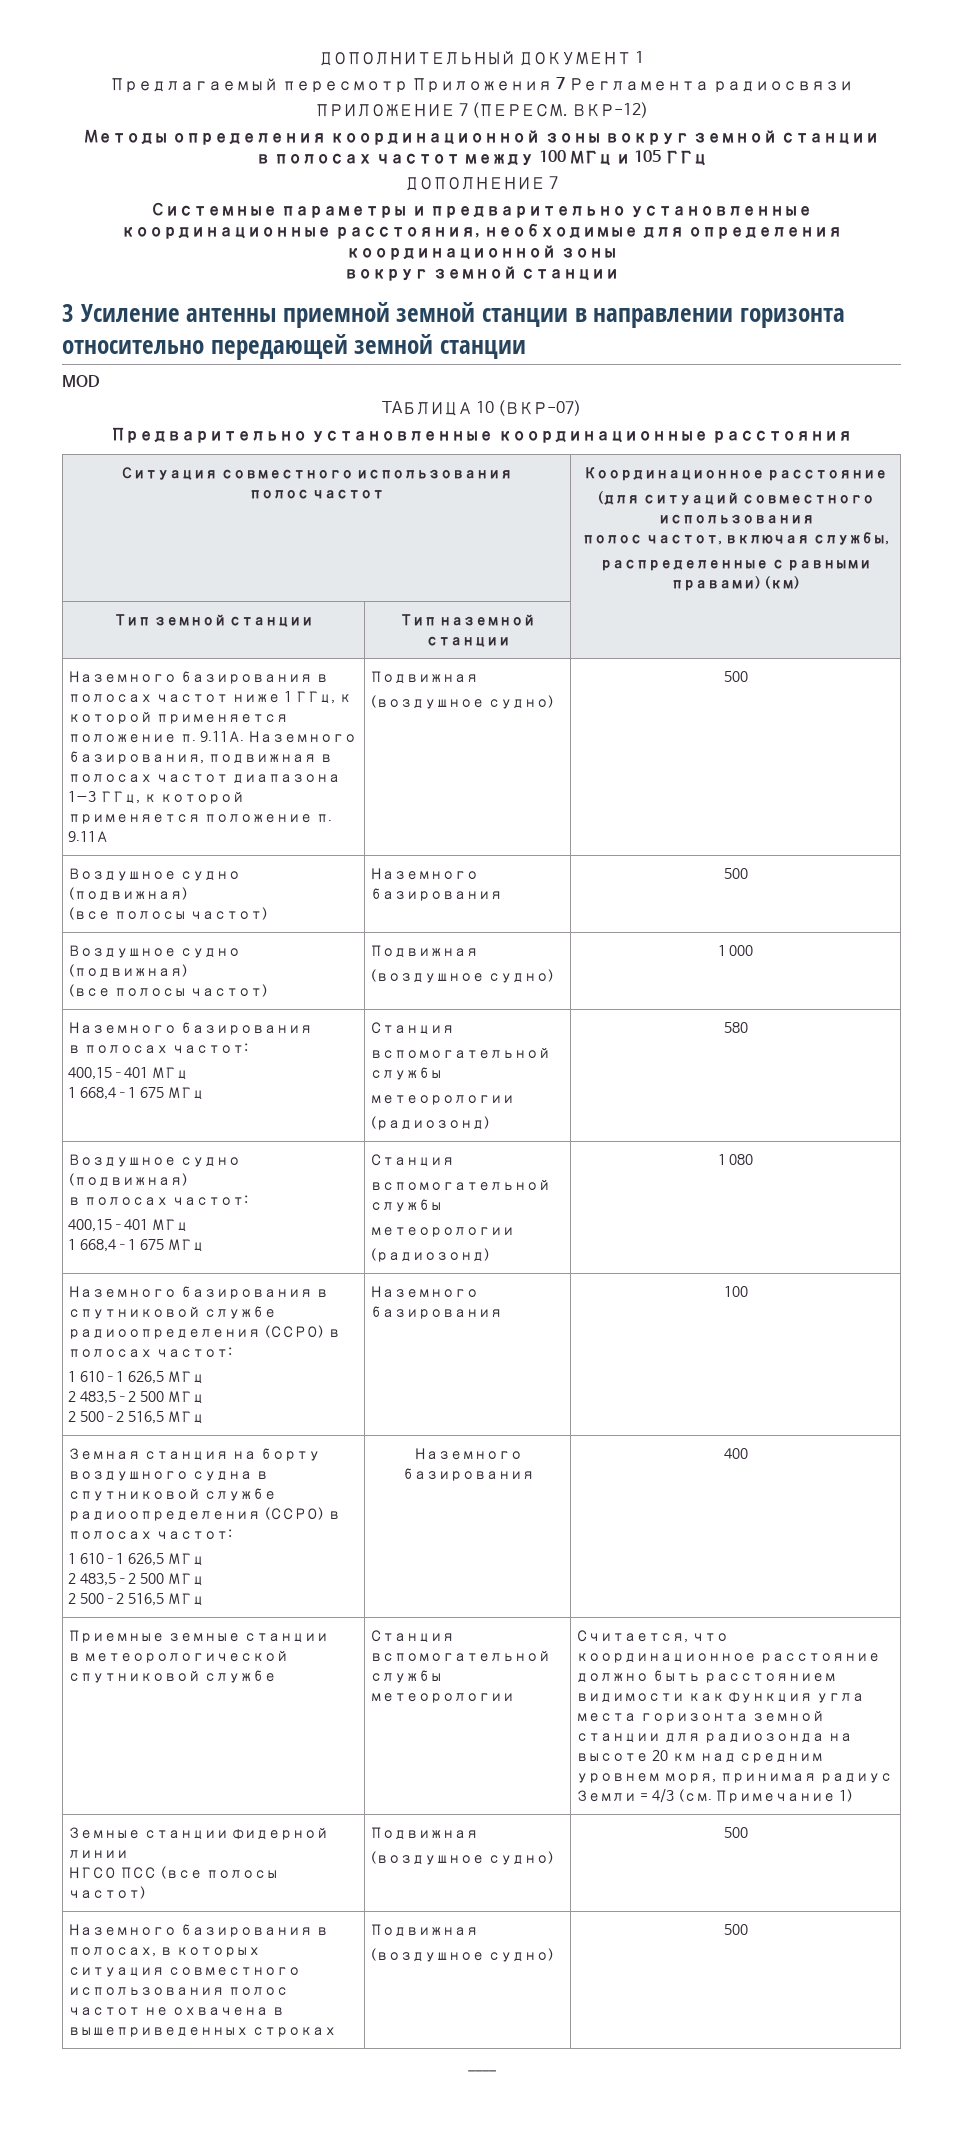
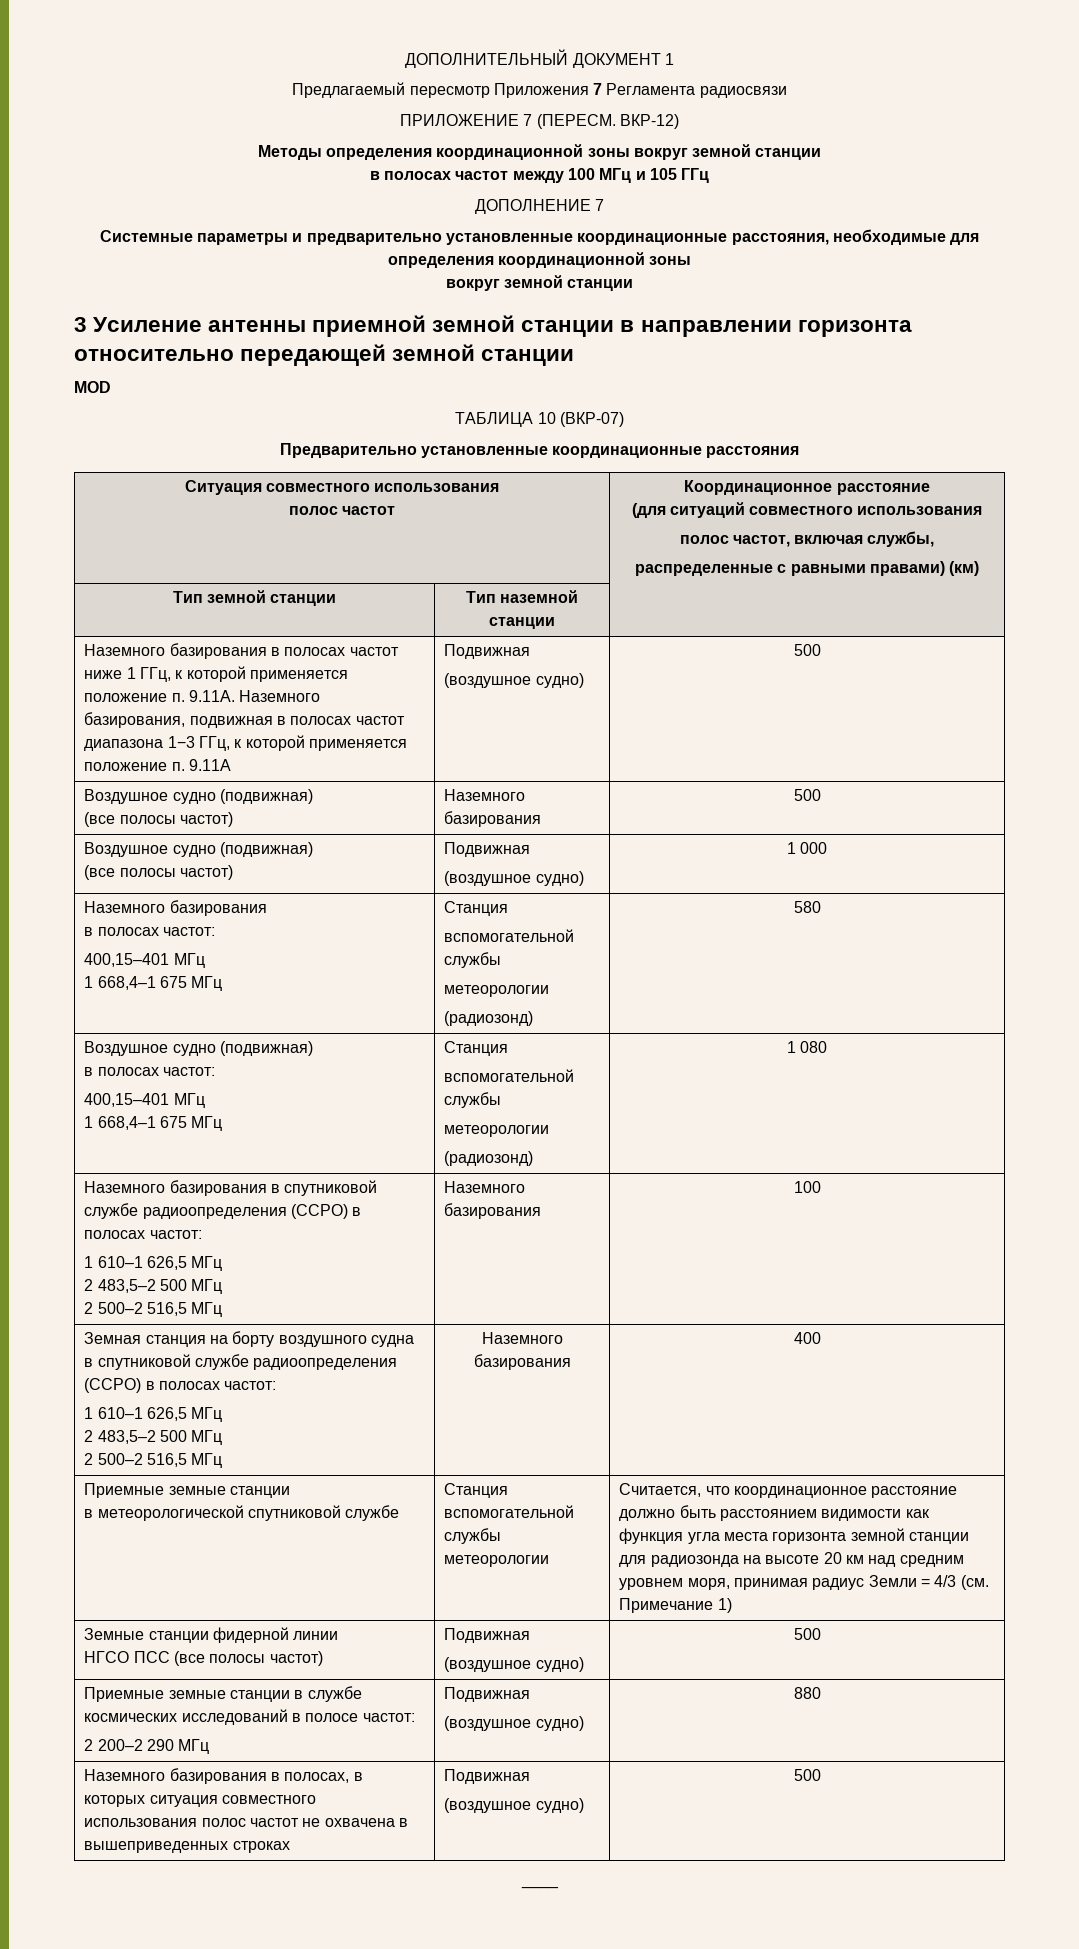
+ Приемные земные станции в службе космических исследований в полосе частот:
+ 2 200–2 290 МГц | Подвижная
+ (воздушное судно) | 880

